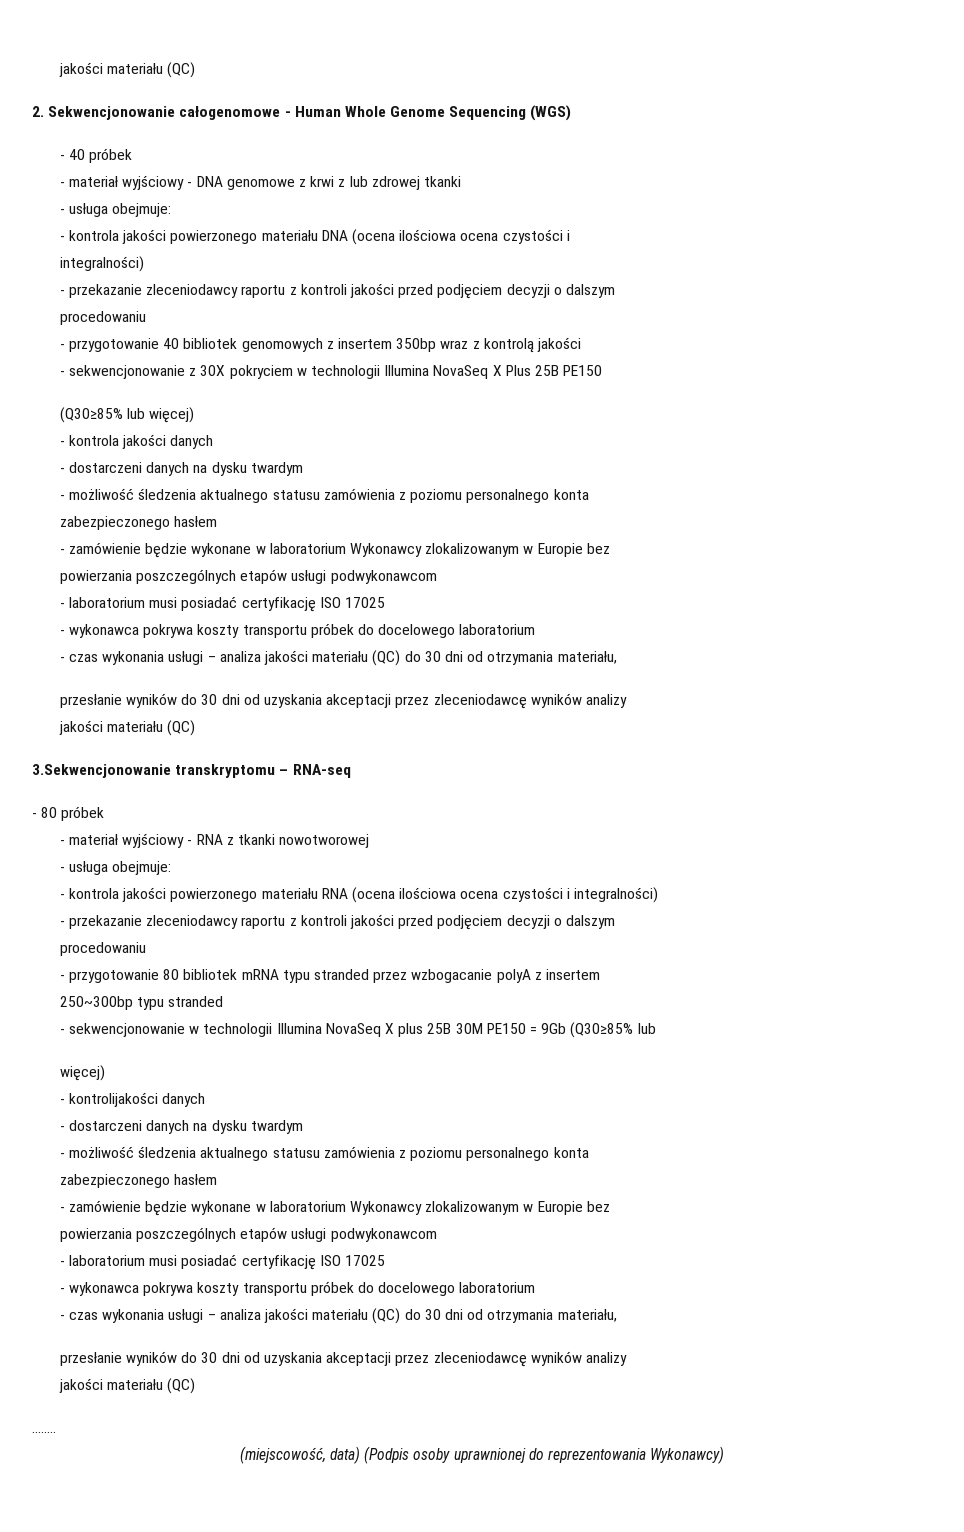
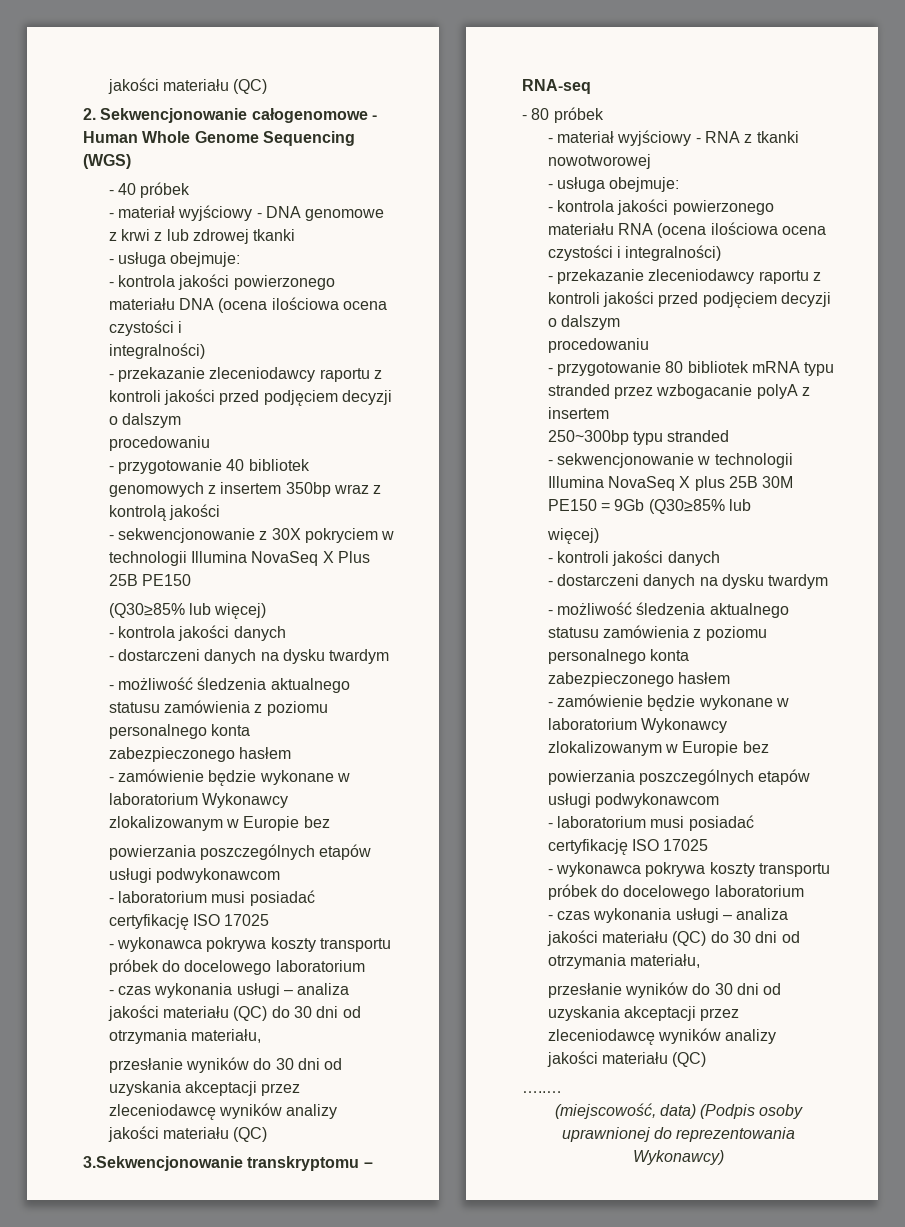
- - kontrolijakości danych
+ - kontroli jakości danych

